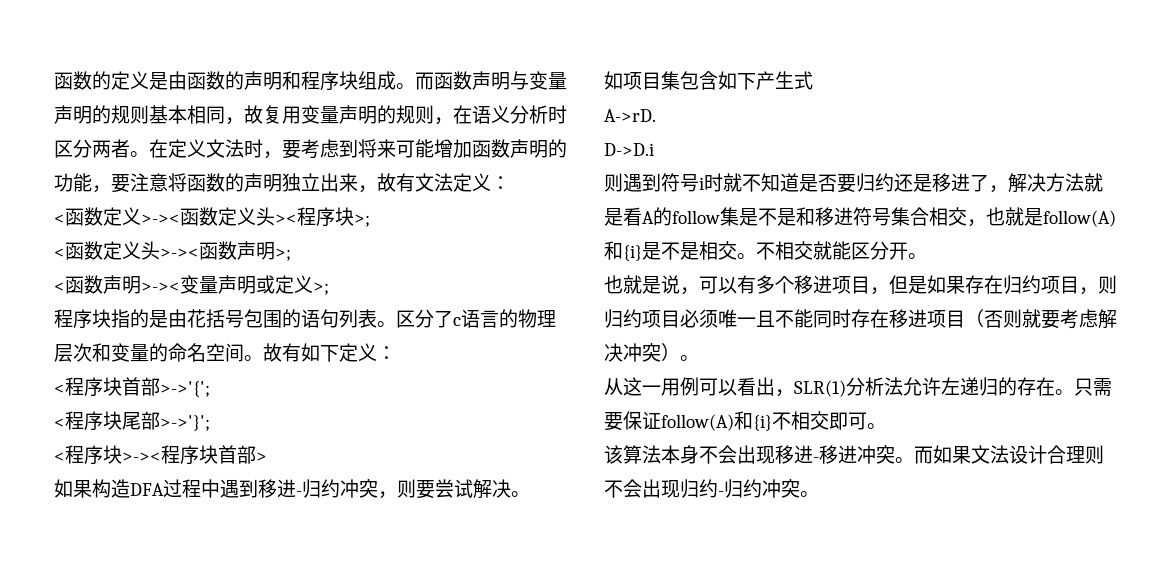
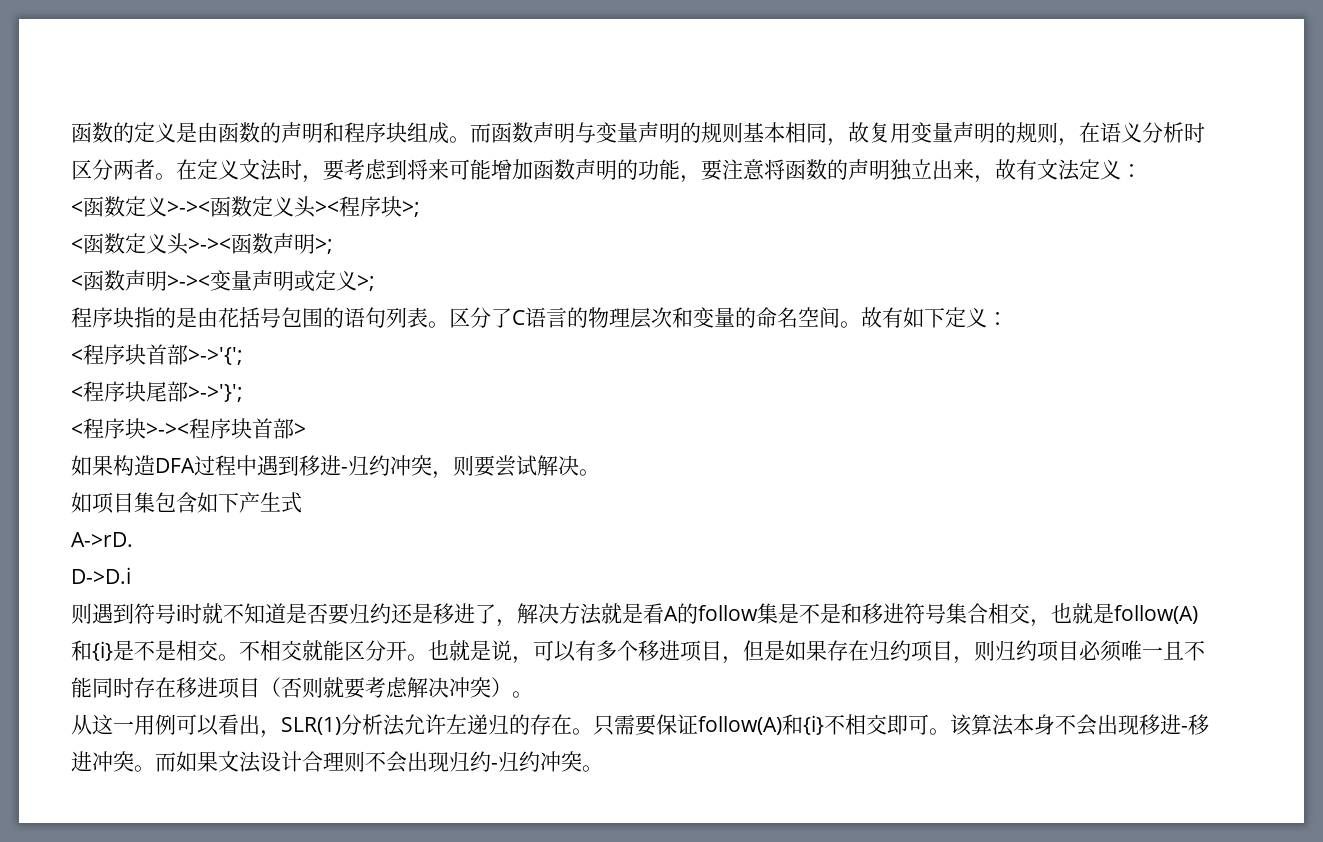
- 区分了c语言的物理层次和变量的命名空间。
+ 区分了C语言的物理层次和变量的命名空间。
- 不相交就能区分开。
- 也就是说，可以有多个移进项目，但是如果存在归约项目，则归约项目必须唯一且不能同时存在移进项目（否则就要考虑解决冲突）。
+ 不相交就能区分开。也就是说，可以有多个移进项目，但是如果存在归约项目，则归约项目必须唯一且不能同时存在移进项目（否则就要考虑解决冲突）。
- 只需要保证follow(A)和{i}不相交即可。
- 该算法本身不会出现移进-移进冲突。
+ 只需要保证follow(A)和{i}不相交即可。该算法本身不会出现移进-移进冲突。

